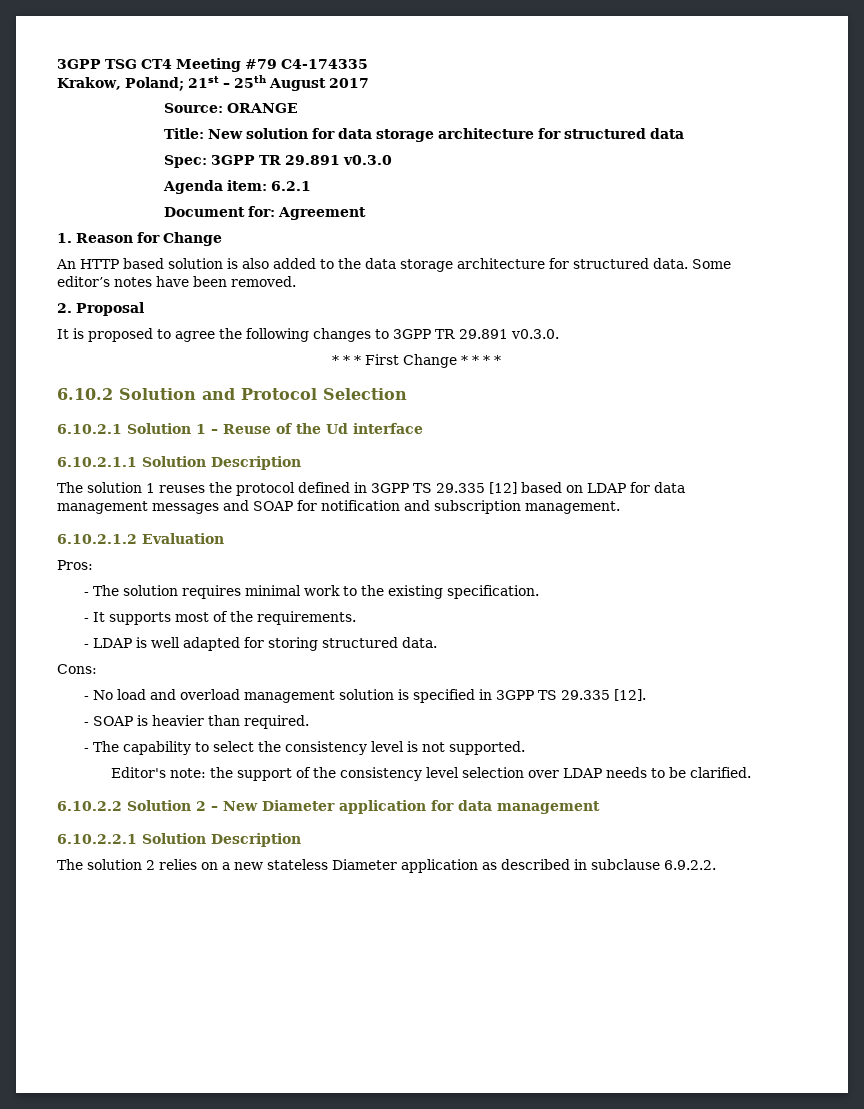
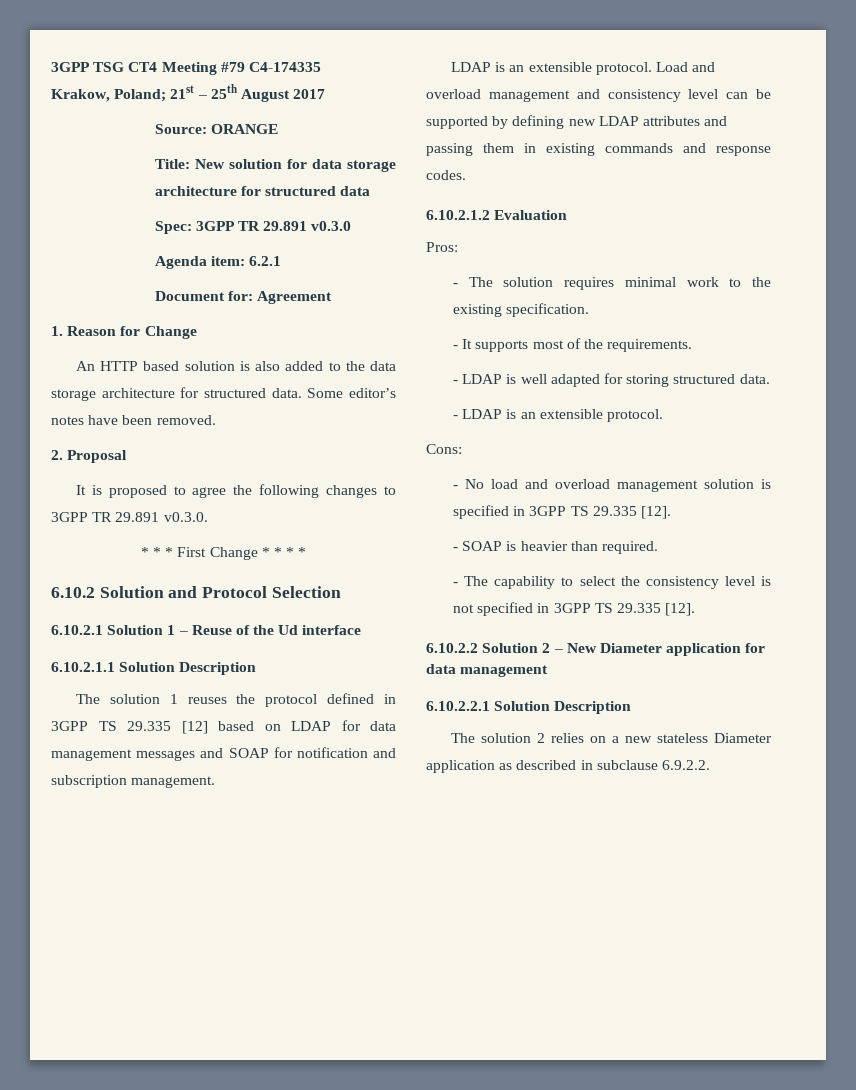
+ LDAP is an extensible protocol. Load and overload management and consistency level can be supported by defining new LDAP attributes and passing them in existing commands and response codes.
+ - LDAP is an extensible protocol.
- - The capability to select the consistency level is not supported.
- Editor's note: the support of the consistency level selection over LDAP needs to be clarified.
+ - The capability to select the consistency level is not specified in 3GPP TS 29.335 [12].

